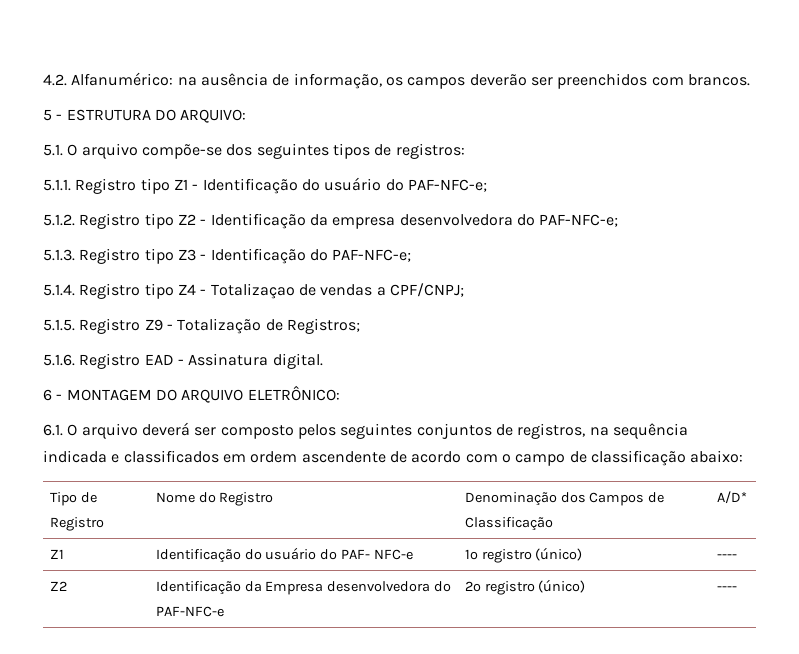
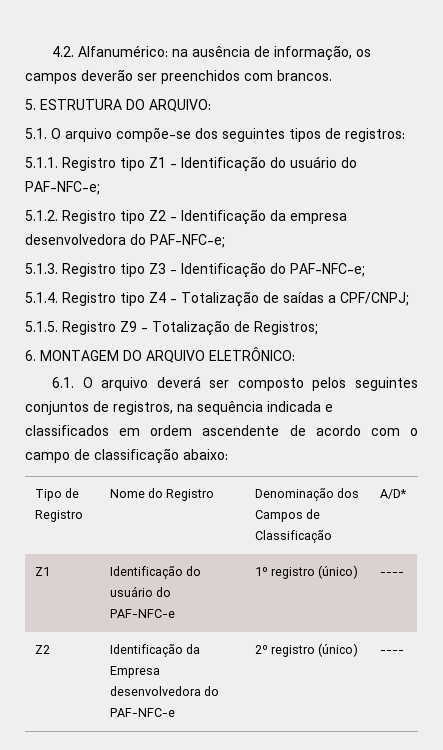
- 5 - ESTRUTURA DO ARQUIVO:
+ 5. ESTRUTURA DO ARQUIVO:
- 5.1.4. Registro tipo Z4 - Totalizaçao de vendas a CPF/CNPJ;
+ 5.1.4. Registro tipo Z4 - Totalização de saídas a CPF/CNPJ;
- 5.1.6. Registro EAD - Assinatura digital.
- 6 - MONTAGEM DO ARQUIVO ELETRÔNICO:
+ 6. MONTAGEM DO ARQUIVO ELETRÔNICO:
- Z1 | Identificação do usuário do PAF- NFC-e | 1º registro (único) | ----
+ Z1 | Identificação do usuário do PAF-NFC-e | 1º registro (único) | ----

